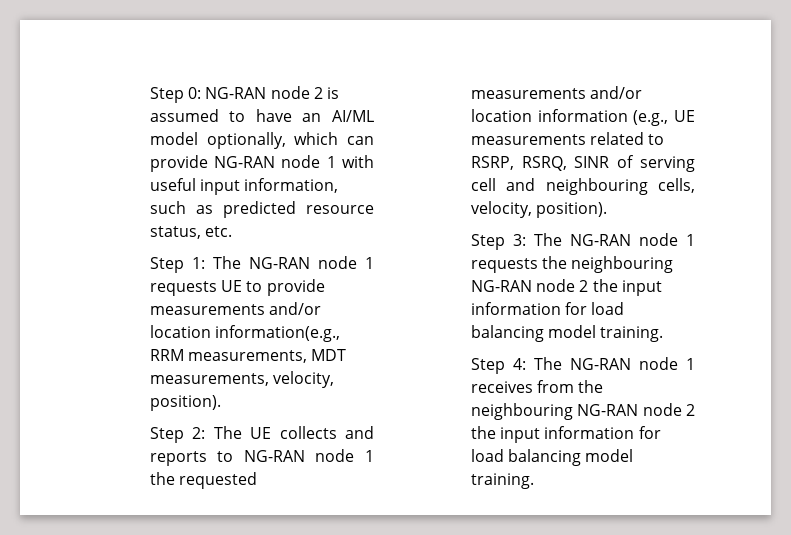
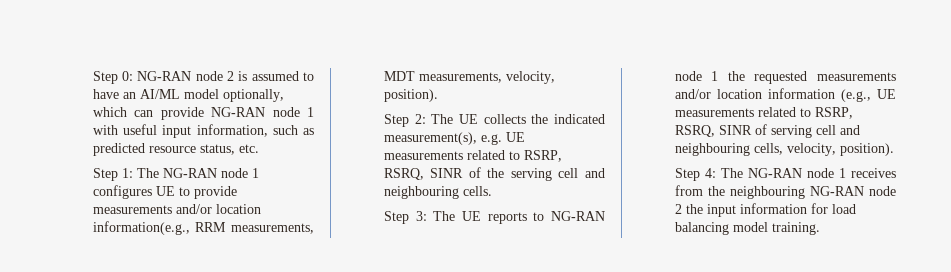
- Step 1: The NG-RAN node 1 requests UE to provide measurements and/or location information(e.g., RRM measurements, MDT measurements, velocity, position).
+ Step 1: The NG-RAN node 1 configures UE to provide measurements and/or location information(e.g., RRM measurements, MDT measurements, velocity, position).
- Step 2: The UE collects and reports to NG-RAN node 1 the requested measurements and/or location information (e.g., UE measurements related to RSRP, RSRQ, SINR of serving cell and neighbouring cells, velocity, position).
+ Step 2: The UE collects the indicated measurement(s), e.g. UE measurements related to RSRP, RSRQ, SINR of the serving cell and neighbouring cells.
+ Step 3: The UE reports to NG-RAN node 1 the requested measurements and/or location information (e.g., UE measurements related to RSRP, RSRQ, SINR of serving cell and neighbouring cells, velocity, position).
- Step 3: The NG-RAN node 1 requests the neighbouring NG-RAN node 2 the input information for load balancing model training.

